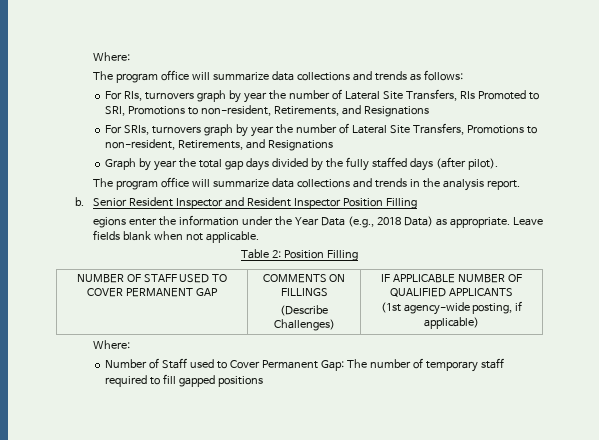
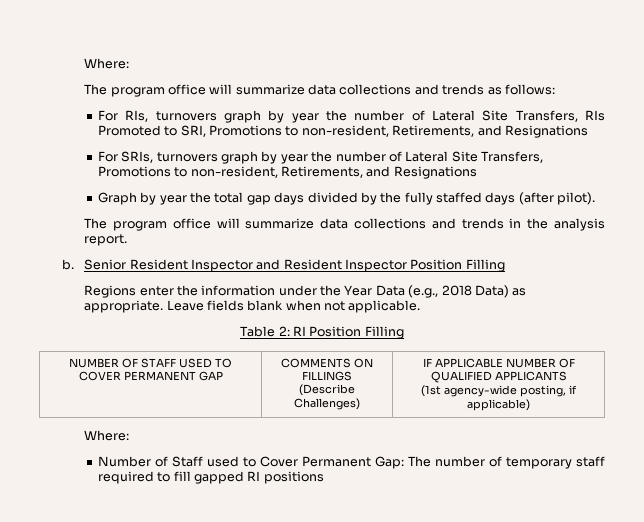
- egions enter the information under the Year Data (e.g., 2018 Data) as appropriate.
+ Regions enter the information under the Year Data (e.g., 2018 Data) as appropriate.
- Table 2: Position Filling
+ Table 2: RI Position Filling
- Number of Staff used to Cover Permanent Gap: The number of temporary staff required to fill gapped positions
+ Number of Staff used to Cover Permanent Gap: The number of temporary staff required to fill gapped RI positions

